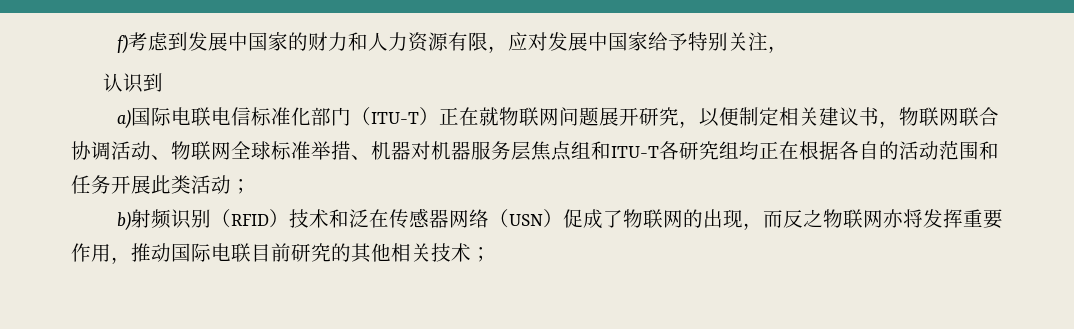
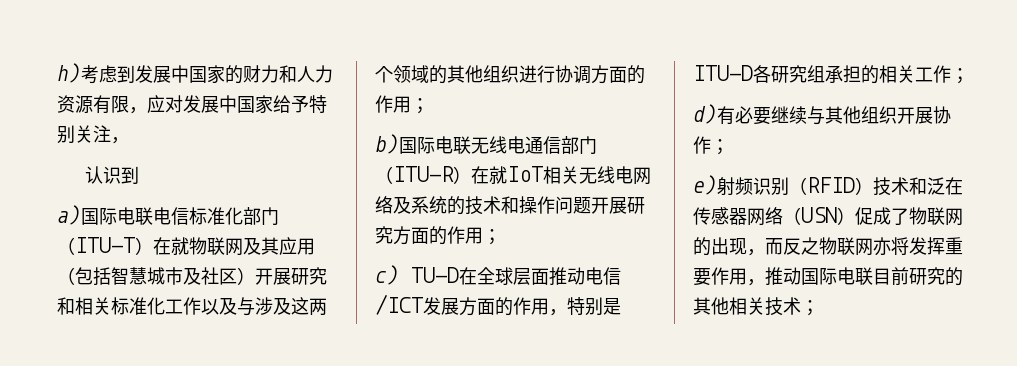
- f)考虑到发展中国家的财力和人力资源有限，应对发展中国家给予特别关注，
+ h)考虑到发展中国家的财力和人力资源有限，应对发展中国家给予特别关注，
- a)国际电联电信标准化部门（ITU-T）正在就物联网问题展开研究，以便制定相关建议书，物联网联合协调活动、物联网全球标准举措、机器对机器服务层焦点组和ITU-T各研究组均正在根据各自的活动范围和任务开展此类活动；
- b)射频识别（RFID）技术和泛在传感器网络（USN）促成了物联网的出现，而反之物联网亦将发挥重要作用，推动国际电联目前研究的其他相关技术；
+ a)国际电联电信标准化部门（ITU-T）在就物联网及其应用（包括智慧城市及社区）开展研究和相关标准化工作以及与涉及这两个领域的其他组织进行协调方面的作用；
+ b)国际电联无线电通信部门（ITU-R）在就IoT相关无线电网络及系统的技术和操作问题开展研究方面的作用；
+ c) TU-D在全球层面推动电信/ICT发展方面的作用，特别是ITU-D各研究组承担的相关工作；
+ d)有必要继续与其他组织开展协作；
+ e)射频识别（RFID）技术和泛在传感器网络（USN）促成了物联网的出现，而反之物联网亦将发挥重要作用，推动国际电联目前研究的其他相关技术；

